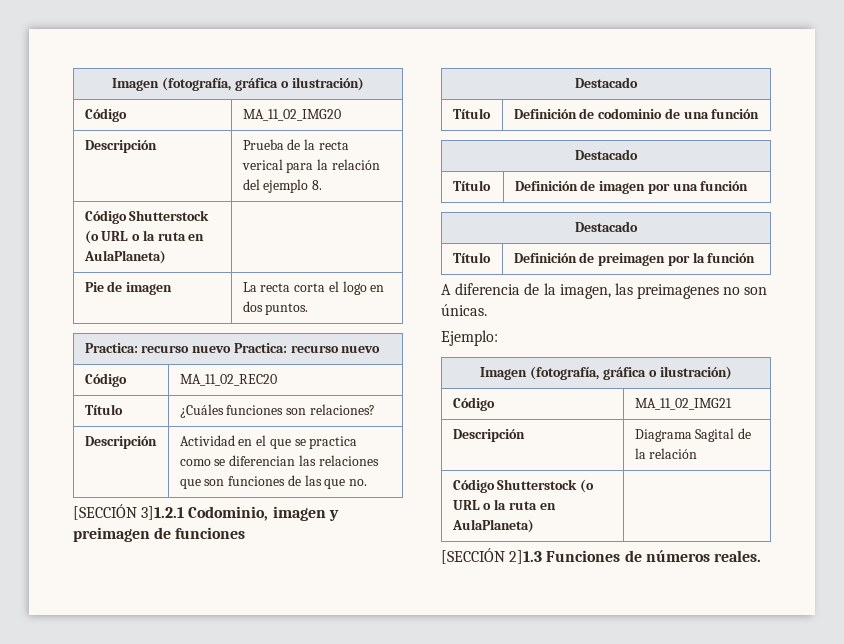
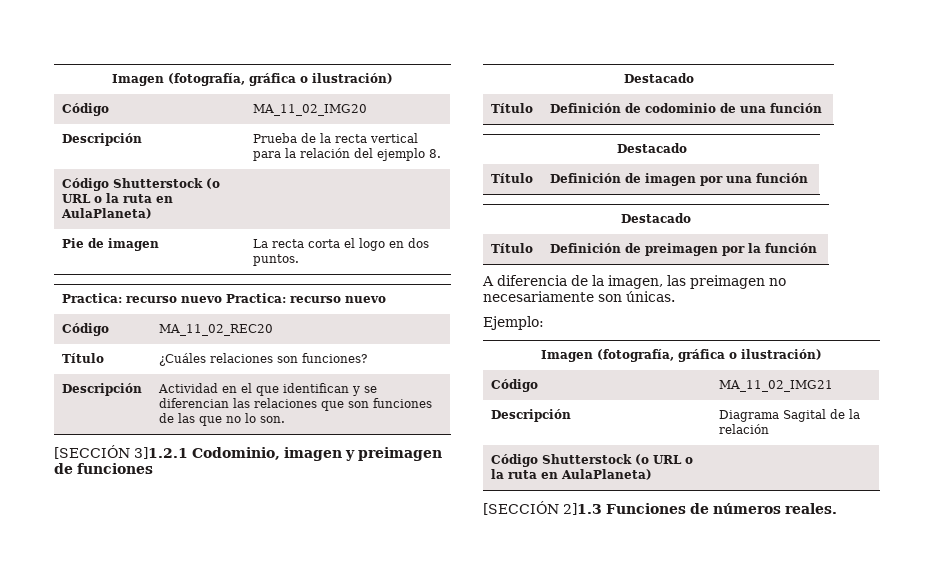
- Descripción | Prueba de la recta verical para la relación del ejemplo 8.
+ Descripción | Prueba de la recta vertical para la relación del ejemplo 8.
- Título | ¿Cuáles funciones son relaciones?
+ Título | ¿Cuáles relaciones son funciones?
- Descripción | Actividad en el que se practica como se diferencian las relaciones que son funciones de las que no.
+ Descripción | Actividad en el que identifican y se diferencian las relaciones que son funciones de las que no lo son.
- A diferencia de la imagen, las preimagenes no son únicas.
+ A diferencia de la imagen, las preimagen no necesariamente son únicas.

